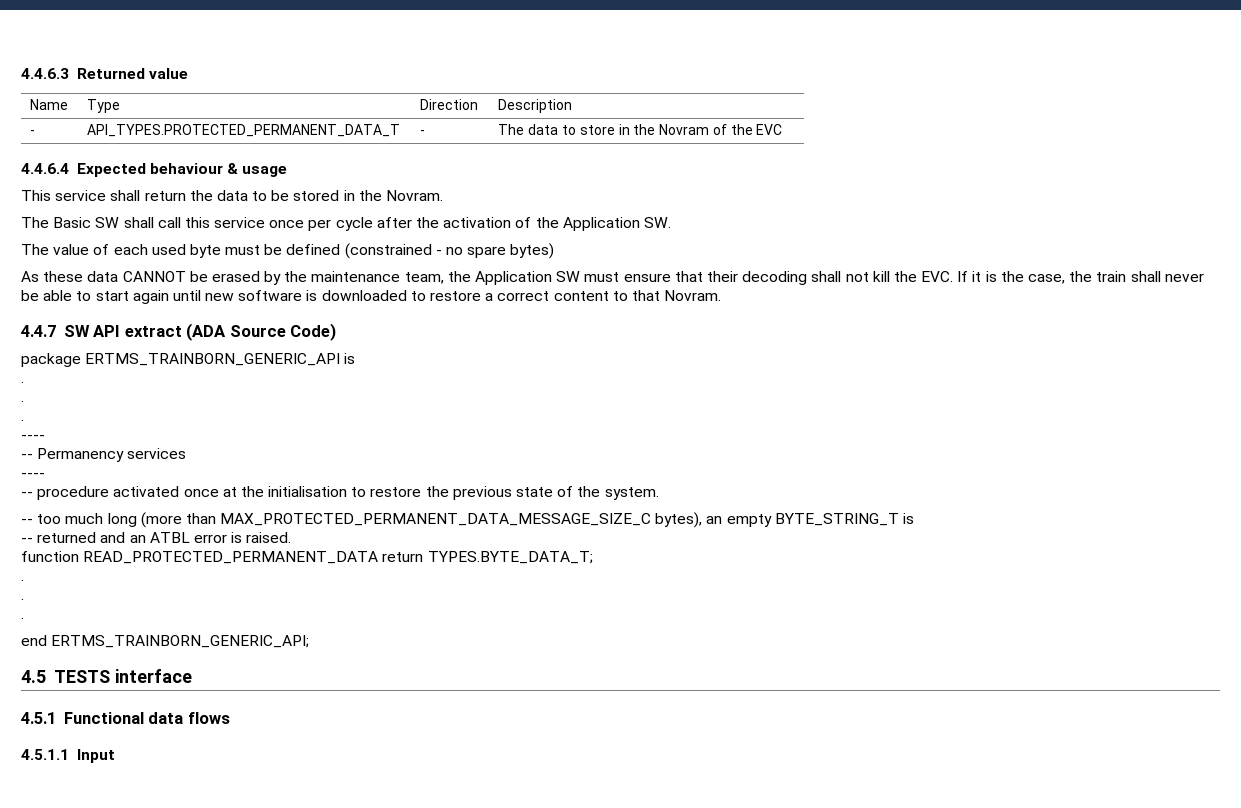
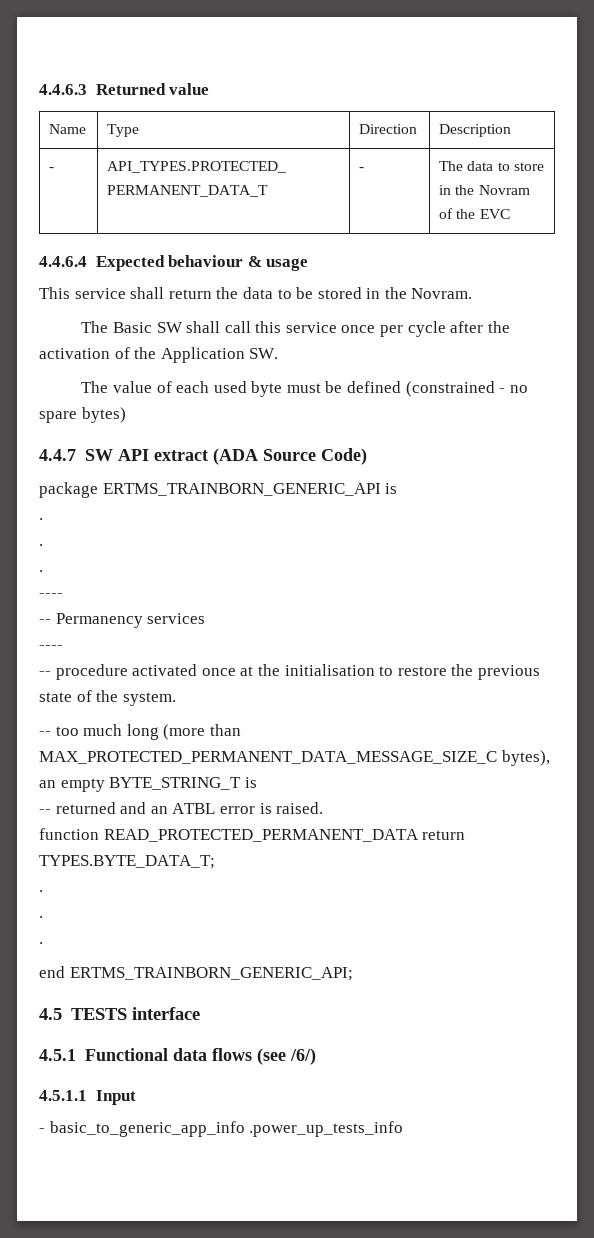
- As these data CANNOT be erased by the maintenance team, the Application SW must ensure that their decoding shall not kill the EVC. If it is the case, the train shall never be able to start again until new software is downloaded to restore a correct content to that Novram.
- 4.5.1 Functional data flows
+ 4.5.1 Functional data flows (see /6/)
+ - basic_to_generic_app_info .power_up_tests_info

